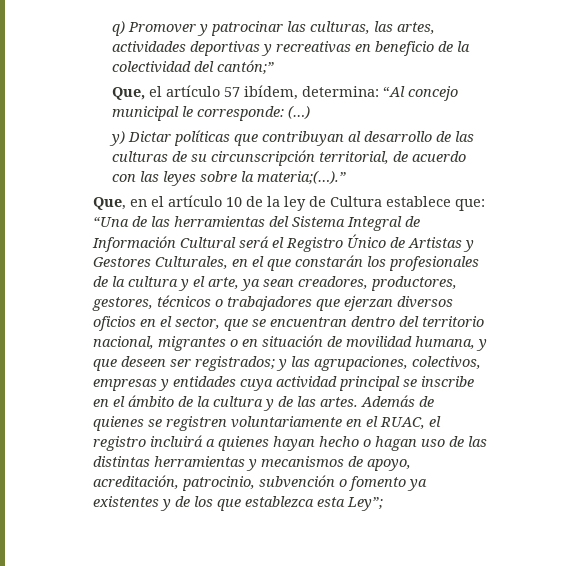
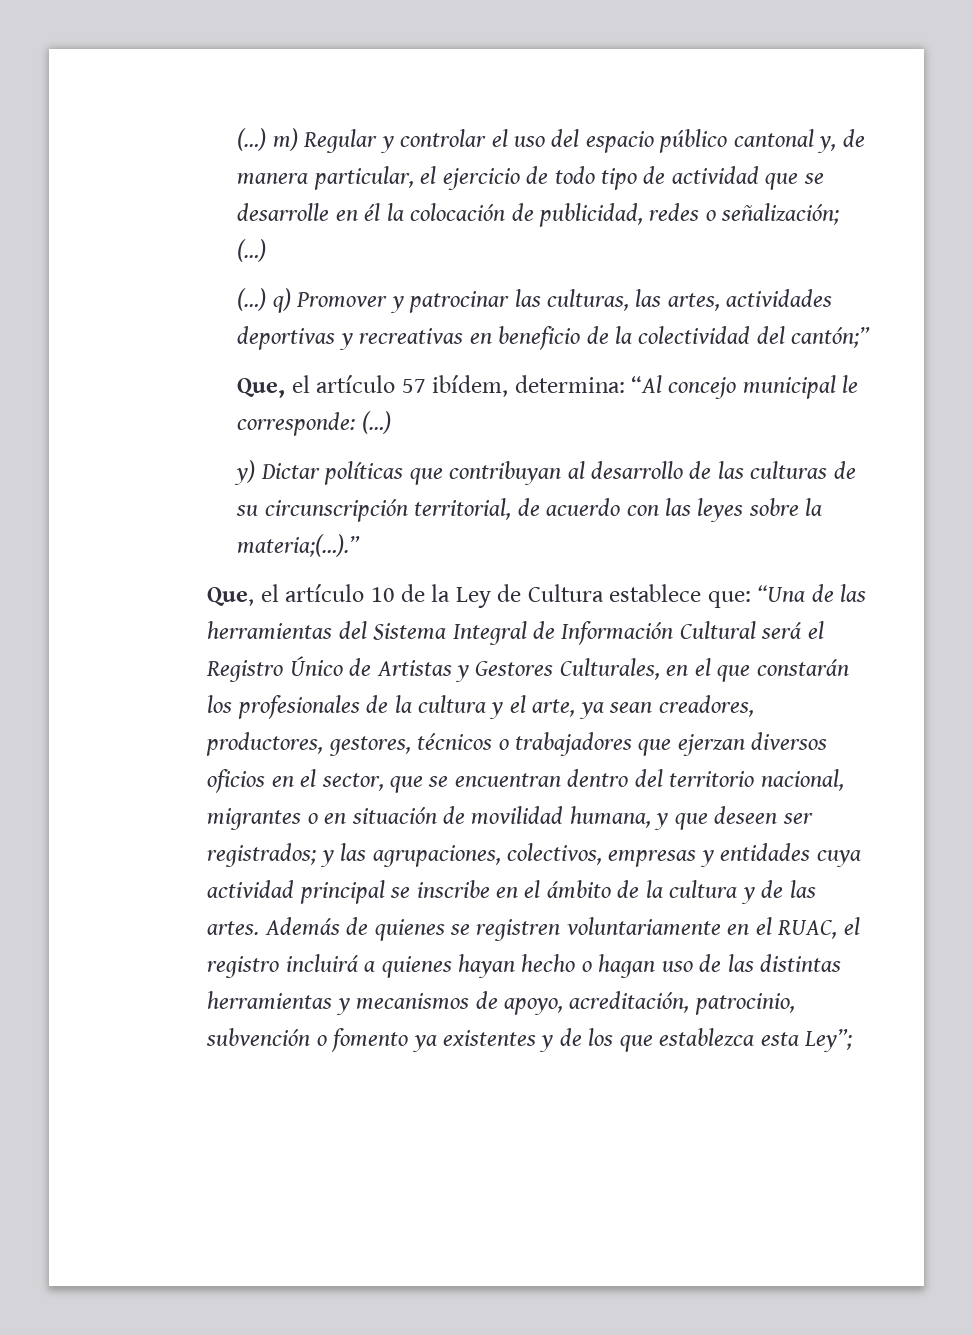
- q) Promover y patrocinar las culturas, las artes, actividades deportivas y recreativas en beneficio de la colectividad del cantón;”
+ (…) m) Regular y controlar el uso del espacio público cantonal y, de manera particular, el ejercicio de todo tipo de actividad que se desarrolle en él la colocación de publicidad, redes o señalización; (…)
+ (…) q) Promover y patrocinar las culturas, las artes, actividades deportivas y recreativas en beneficio de la colectividad del cantón;”
- Que, en el artículo 10 de la ley de Cultura establece que:
+ Que, el artículo 10 de la Ley de Cultura establece que:

